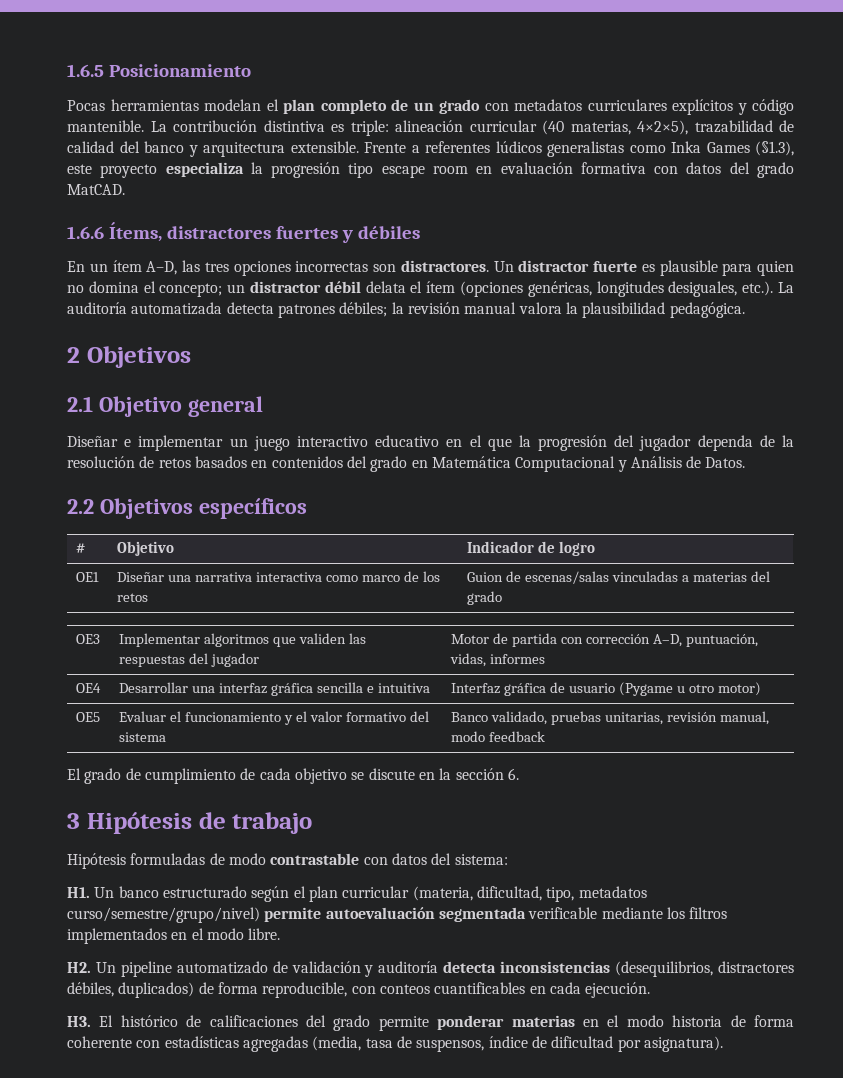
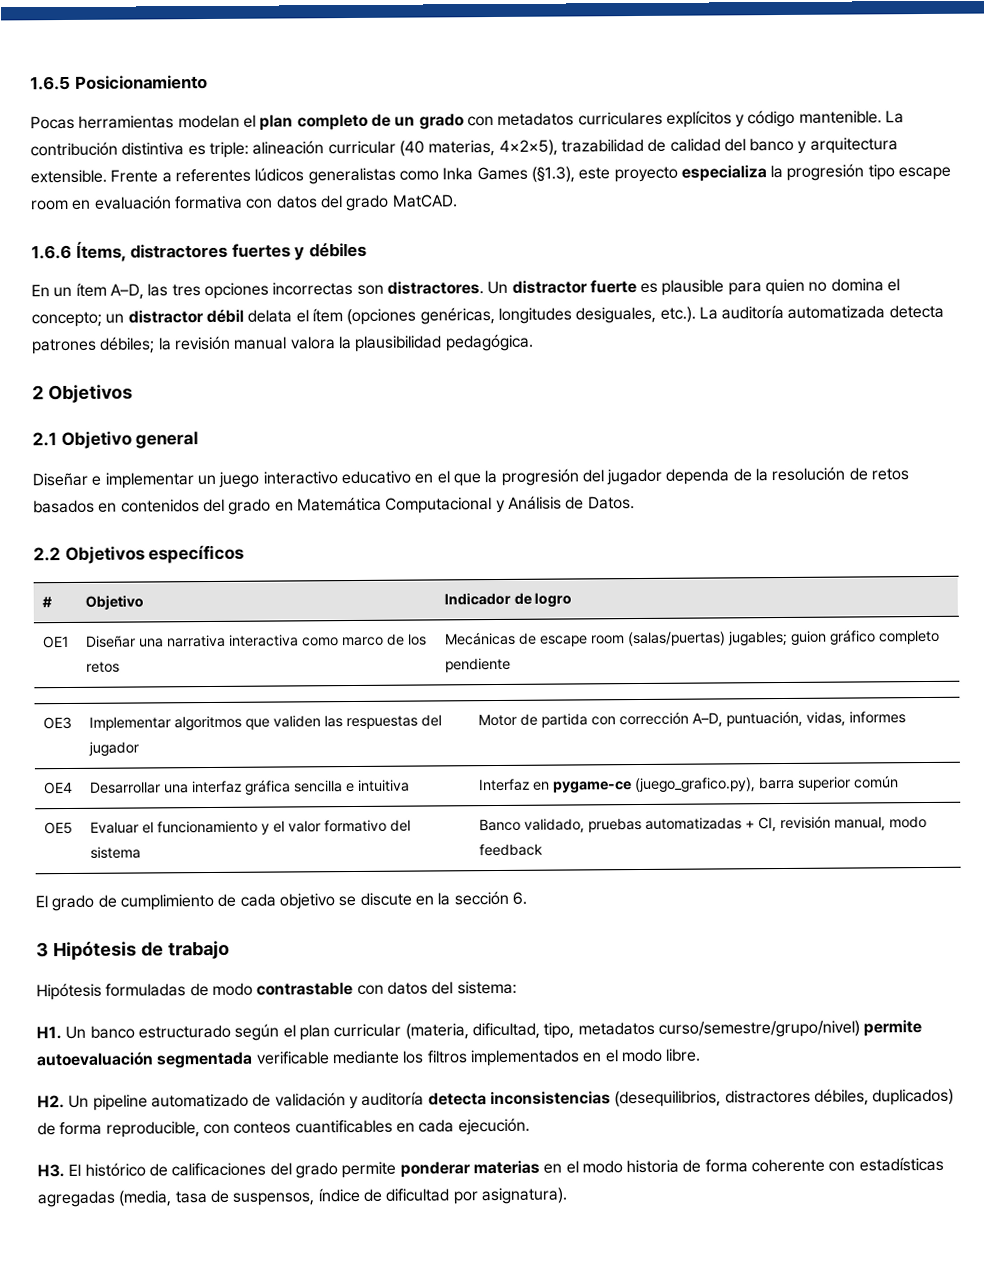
- OE1 | Diseñar una narrativa interactiva como marco de los retos | Guion de escenas/salas vinculadas a materias del grado
+ OE1 | Diseñar una narrativa interactiva como marco de los retos | Mecánicas de escape room (salas/puertas) jugables; guion gráfico completo pendiente
- OE4 | Desarrollar una interfaz gráfica sencilla e intuitiva | Interfaz gráfica de usuario (Pygame u otro motor)
+ OE4 | Desarrollar una interfaz gráfica sencilla e intuitiva | Interfaz en pygame-ce (juego_grafico.py), barra superior común
- OE5 | Evaluar el funcionamiento y el valor formativo del sistema | Banco validado, pruebas unitarias, revisión manual, modo feedback
+ OE5 | Evaluar el funcionamiento y el valor formativo del sistema | Banco validado, pruebas automatizadas + CI, revisión manual, modo feedback

